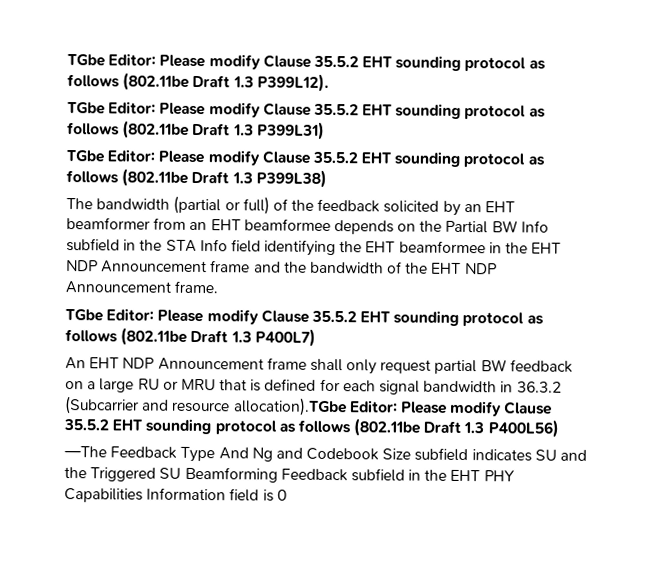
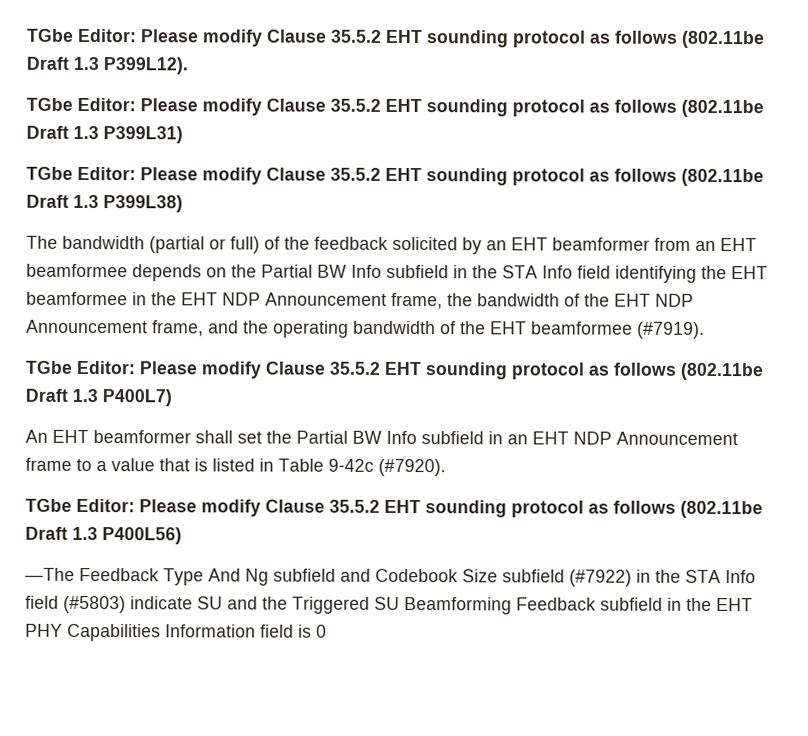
- The bandwidth (partial or full) of the feedback solicited by an EHT beamformer from an EHT beamformee depends on the Partial BW Info subfield in the STA Info field identifying the EHT beamformee in the EHT NDP Announcement frame and the bandwidth of the EHT NDP Announcement frame.
+ The bandwidth (partial or full) of the feedback solicited by an EHT beamformer from an EHT beamformee depends on the Partial BW Info subfield in the STA Info field identifying the EHT beamformee in the EHT NDP Announcement frame, the bandwidth of the EHT NDP Announcement frame, and the operating bandwidth of the EHT beamformee (#7919).
- An EHT NDP Announcement frame shall only request partial BW feedback on a large RU or MRU that is defined for each signal bandwidth in 36.3.2 (Subcarrier and resource allocation).TGbe Editor: Please modify Clause 35.5.2 EHT sounding protocol as follows (802.11be Draft 1.3 P400L56)
+ An EHT beamformer shall set the Partial BW Info subfield in an EHT NDP Announcement frame to a value that is listed in Table 9-42c (#7920).
+ TGbe Editor: Please modify Clause 35.5.2 EHT sounding protocol as follows (802.11be Draft 1.3 P400L56)
- —The Feedback Type And Ng and Codebook Size subfield indicates SU and the Triggered SU Beamforming Feedback subfield in the EHT PHY Capabilities Information field is 0
+ —The Feedback Type And Ng subfield and Codebook Size subfield (#7922) in the STA Info field (#5803) indicate SU and the Triggered SU Beamforming Feedback subfield in the EHT PHY Capabilities Information field is 0

